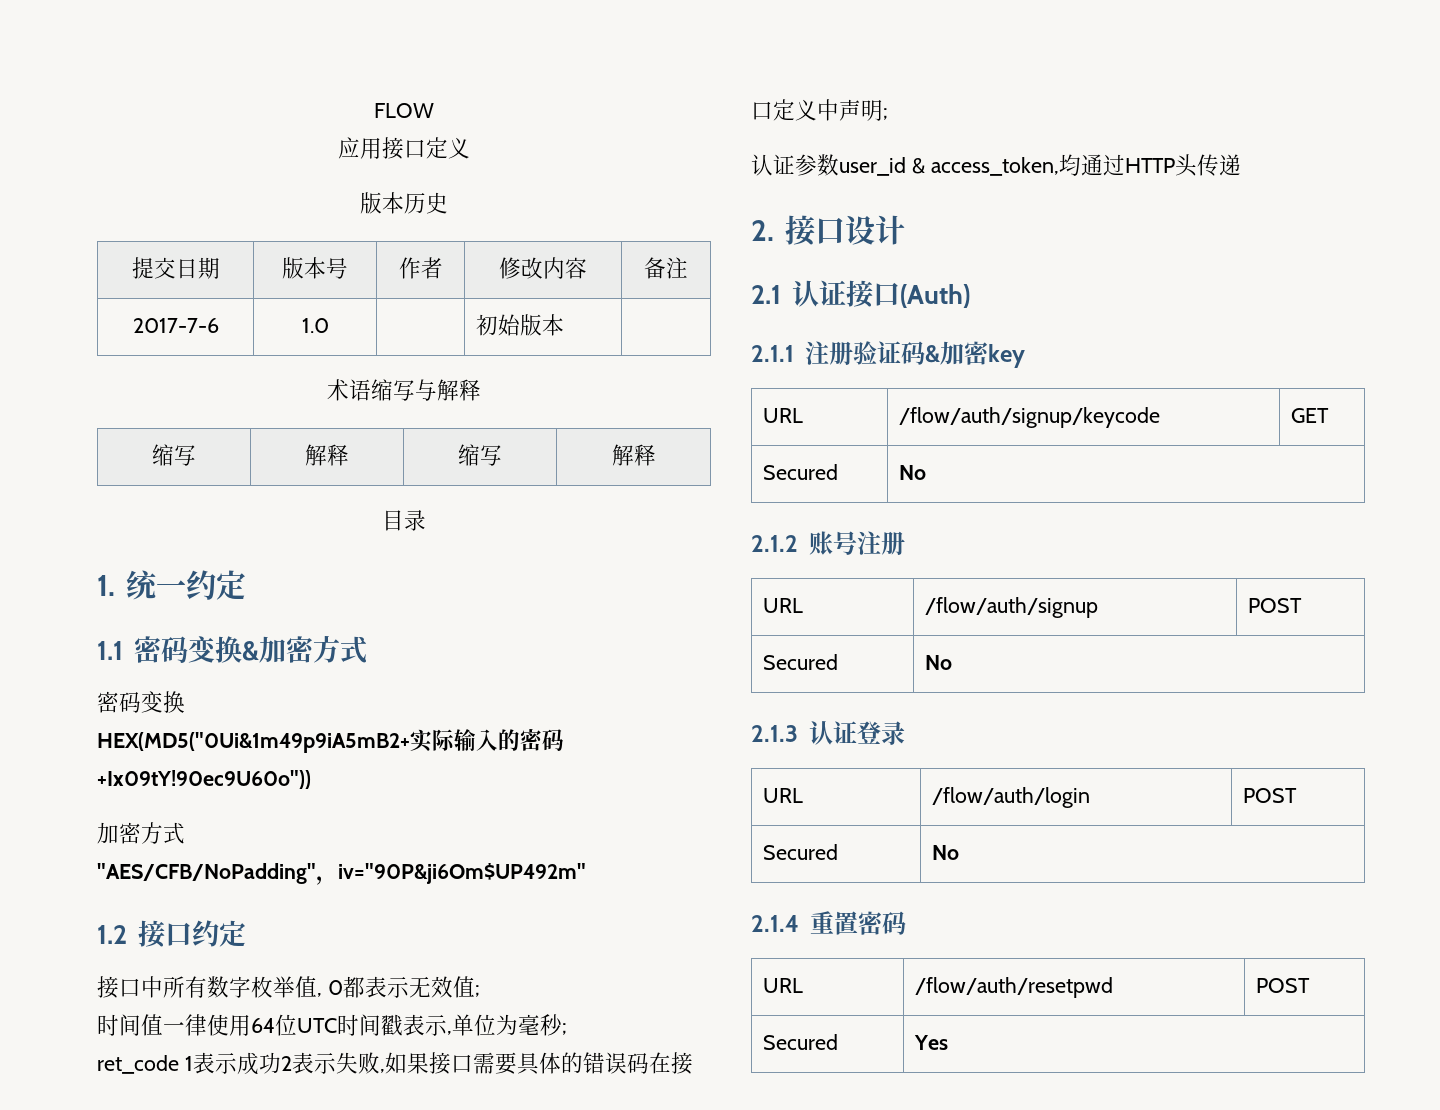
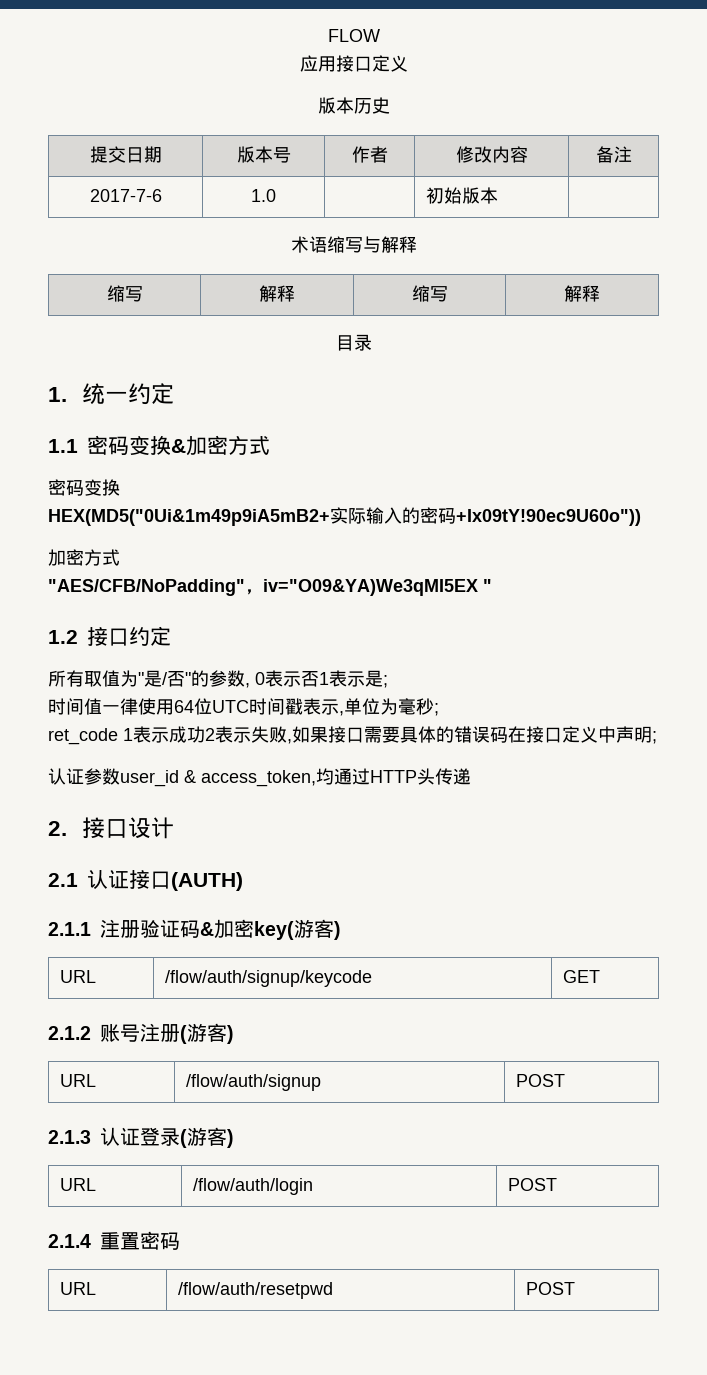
- "AES/CFB/NoPadding"，iv="90P&ji6Om$UP492m"
+ "AES/CFB/NoPadding"，iv="O09&YA)We3qMI5EX "
- 接口中所有数字枚举值, 0都表示无效值;
+ 所有取值为"是/否"的参数, 0表示否1表示是;
- 2.1认证接口(Auth)
+ 2.1认证接口(AUTH)
- 2.1.1注册验证码&加密key
+ 2.1.1注册验证码&加密key(游客)
  URL | /flow/auth/signup/keycode | GET
- Secured | No
- 2.1.2账号注册
+ 2.1.2账号注册(游客)
  URL | /flow/auth/signup | POST
- Secured | No
- 2.1.3认证登录
+ 2.1.3认证登录(游客)
  URL | /flow/auth/login | POST
- Secured | No
- Secured | Yes

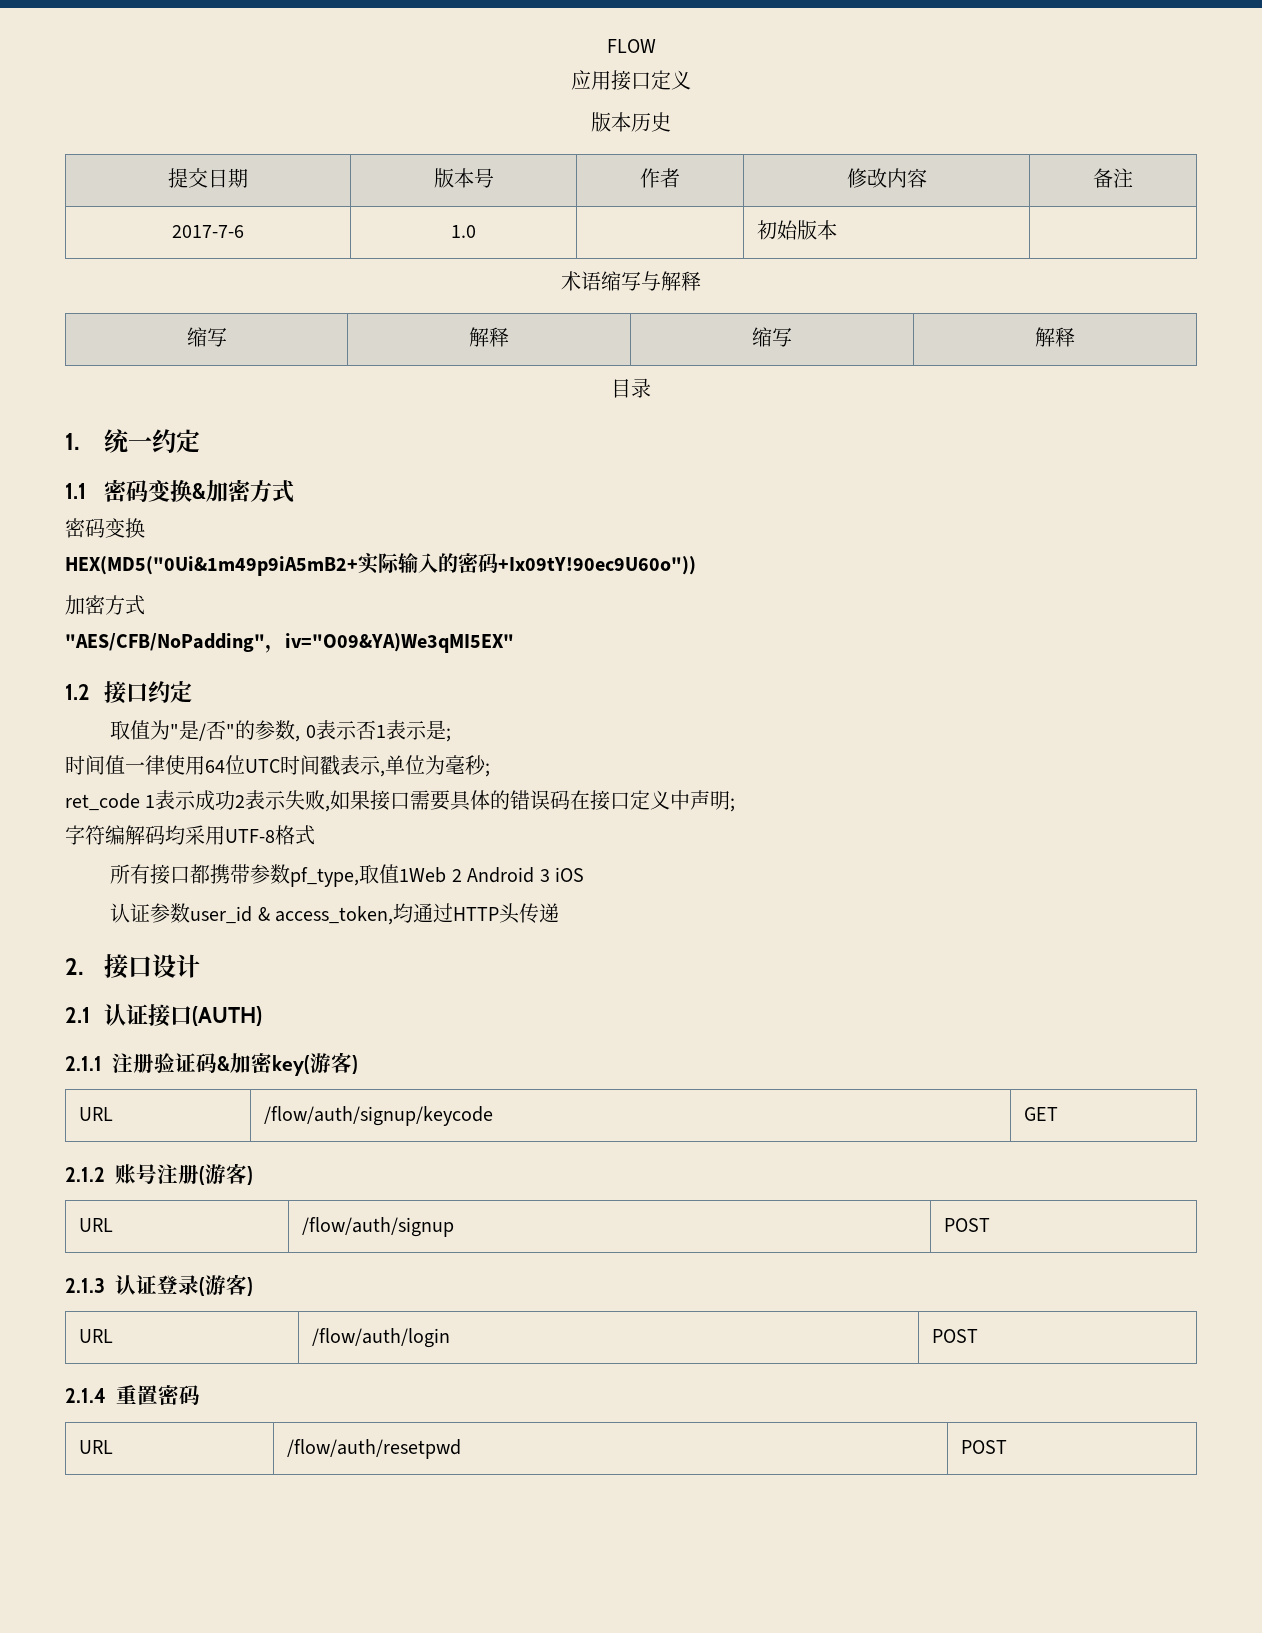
- "AES/CFB/NoPadding"，iv="O09&YA)We3qMI5EX "
+ "AES/CFB/NoPadding"，iv="O09&YA)We3qMI5EX"
- 所有取值为"是/否"的参数, 0表示否1表示是;
+ 取值为"是/否"的参数, 0表示否1表示是;
+ 字符编解码均采用UTF-8格式
+ 所有接口都携带参数pf_type,取值1Web 2 Android 3 iOS

